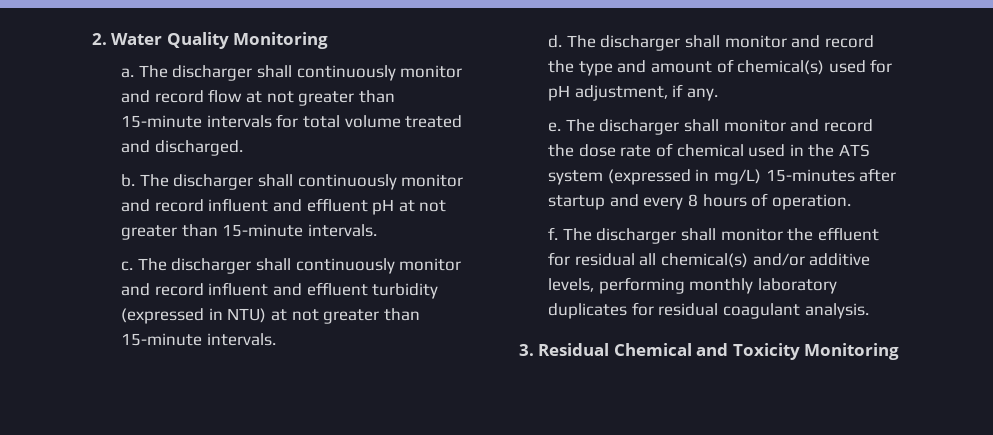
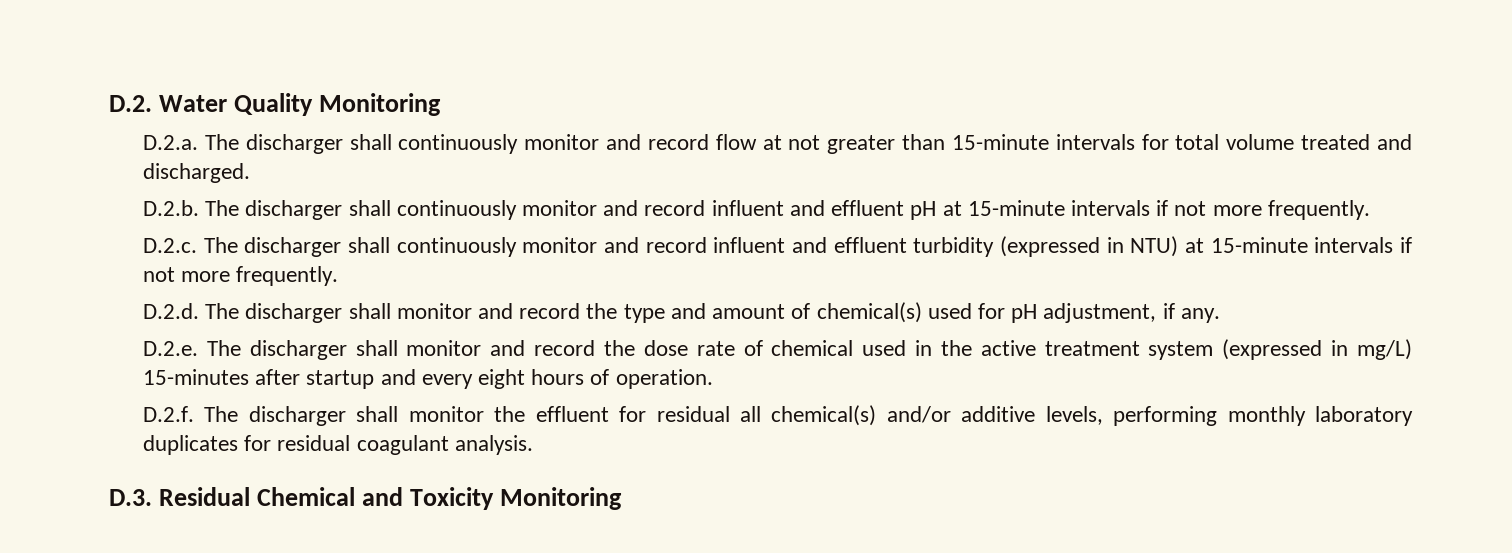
- 2. Water Quality Monitoring
+ D.2. Water Quality Monitoring
- a. The discharger shall continuously monitor and record flow at not greater than 15-minute intervals for total volume treated and discharged.
+ D.2.a. The discharger shall continuously monitor and record flow at not greater than 15-minute intervals for total volume treated and discharged.
- b. The discharger shall continuously monitor and record influent and effluent pH at not greater than 15-minute intervals.
- c. The discharger shall continuously monitor and record influent and effluent turbidity (expressed in NTU) at not greater than 15-minute intervals.
- d. The discharger shall monitor and record the type and amount of chemical(s) used for pH adjustment, if any.
+ D.2.b. The discharger shall continuously monitor and record influent and effluent pH at 15-minute intervals if not more frequently.
+ D.2.c. The discharger shall continuously monitor and record influent and effluent turbidity (expressed in NTU) at 15-minute intervals if not more frequently.
+ D.2.d. The discharger shall monitor and record the type and amount of chemical(s) used for pH adjustment, if any.
- e. The discharger shall monitor and record the dose rate of chemical used in the ATS system (expressed in mg/L) 15-minutes after startup and every 8 hours of operation.
+ D.2.e. The discharger shall monitor and record the dose rate of chemical used in the active treatment system (expressed in mg/L) 15-minutes after startup and every eight hours of operation.
- f. The discharger shall monitor the effluent for residual all chemical(s) and/or additive levels, performing monthly laboratory duplicates for residual coagulant analysis.
+ D.2.f. The discharger shall monitor the effluent for residual all chemical(s) and/or additive levels, performing monthly laboratory duplicates for residual coagulant analysis.
- 3. Residual Chemical and Toxicity Monitoring
+ D.3. Residual Chemical and Toxicity Monitoring

